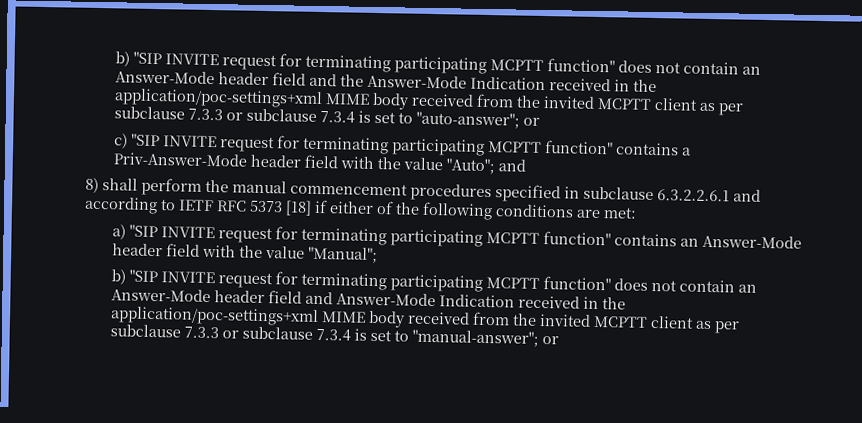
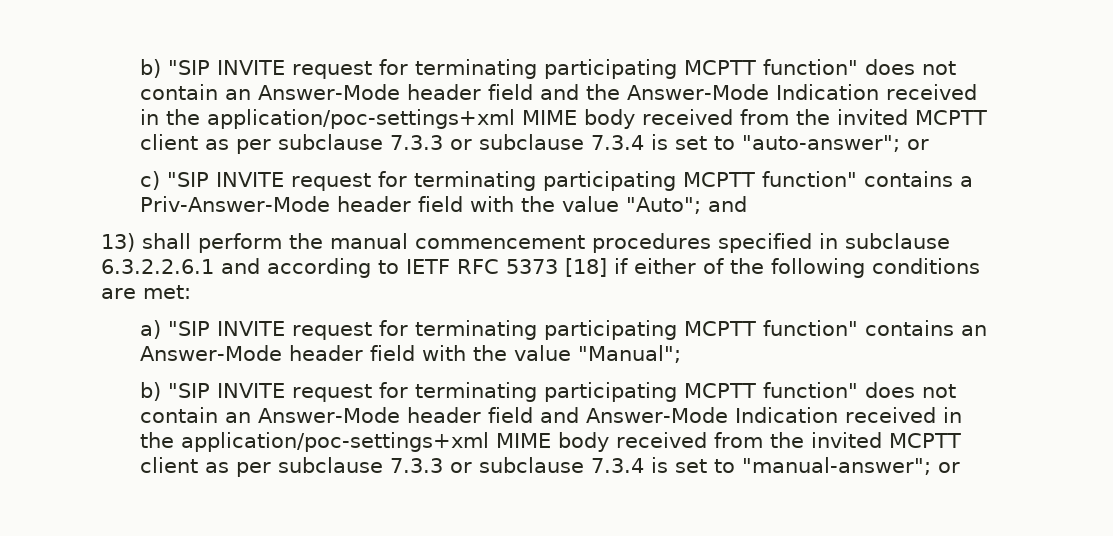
- 8) shall perform the manual commencement procedures specified in subclause 6.3.2.2.6.1 and according to IETF RFC 5373 [18] if either of the following conditions are met:
+ 13) shall perform the manual commencement procedures specified in subclause 6.3.2.2.6.1 and according to IETF RFC 5373 [18] if either of the following conditions are met:

